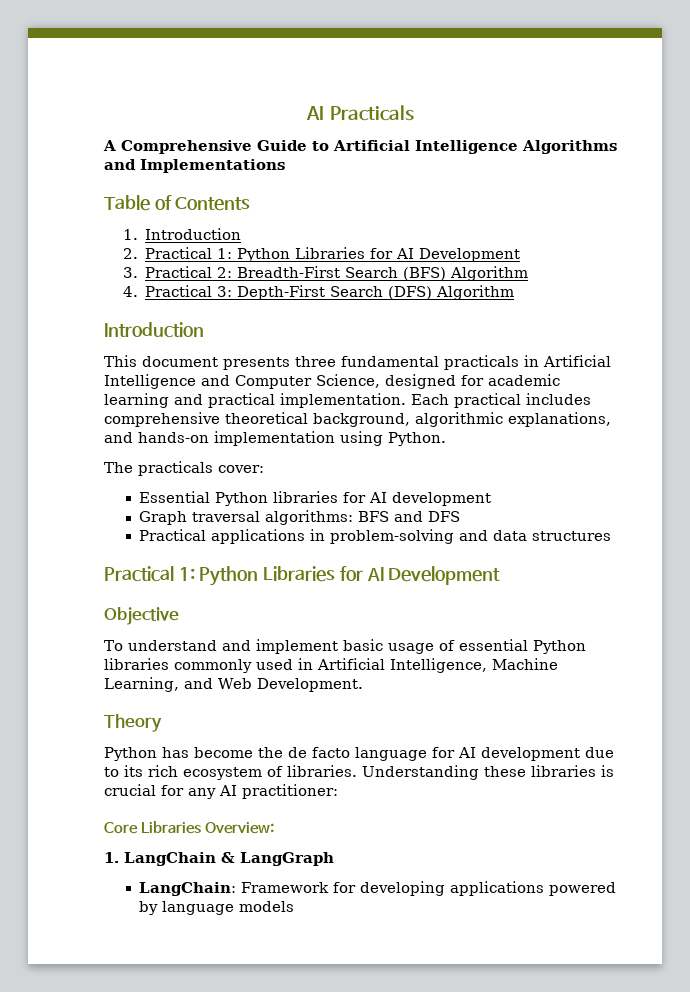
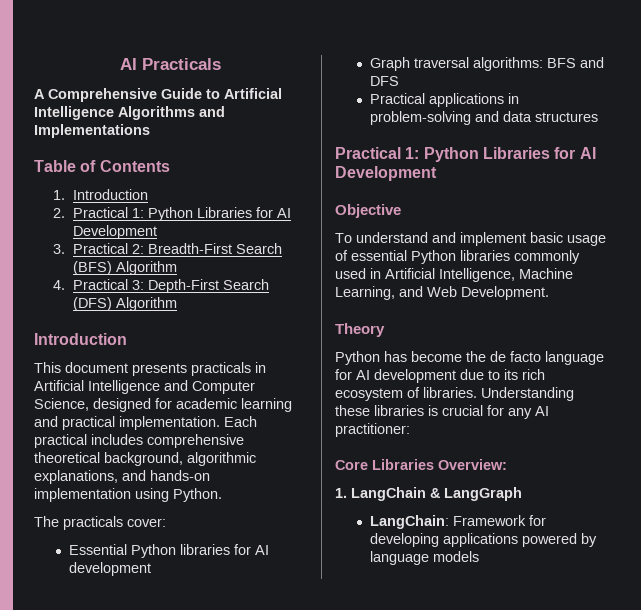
- This document presents three fundamental practicals in Artificial Intelligence and Computer Science, designed for academic learning and practical implementation.
+ This document presents practicals in Artificial Intelligence and Computer Science, designed for academic learning and practical implementation.

